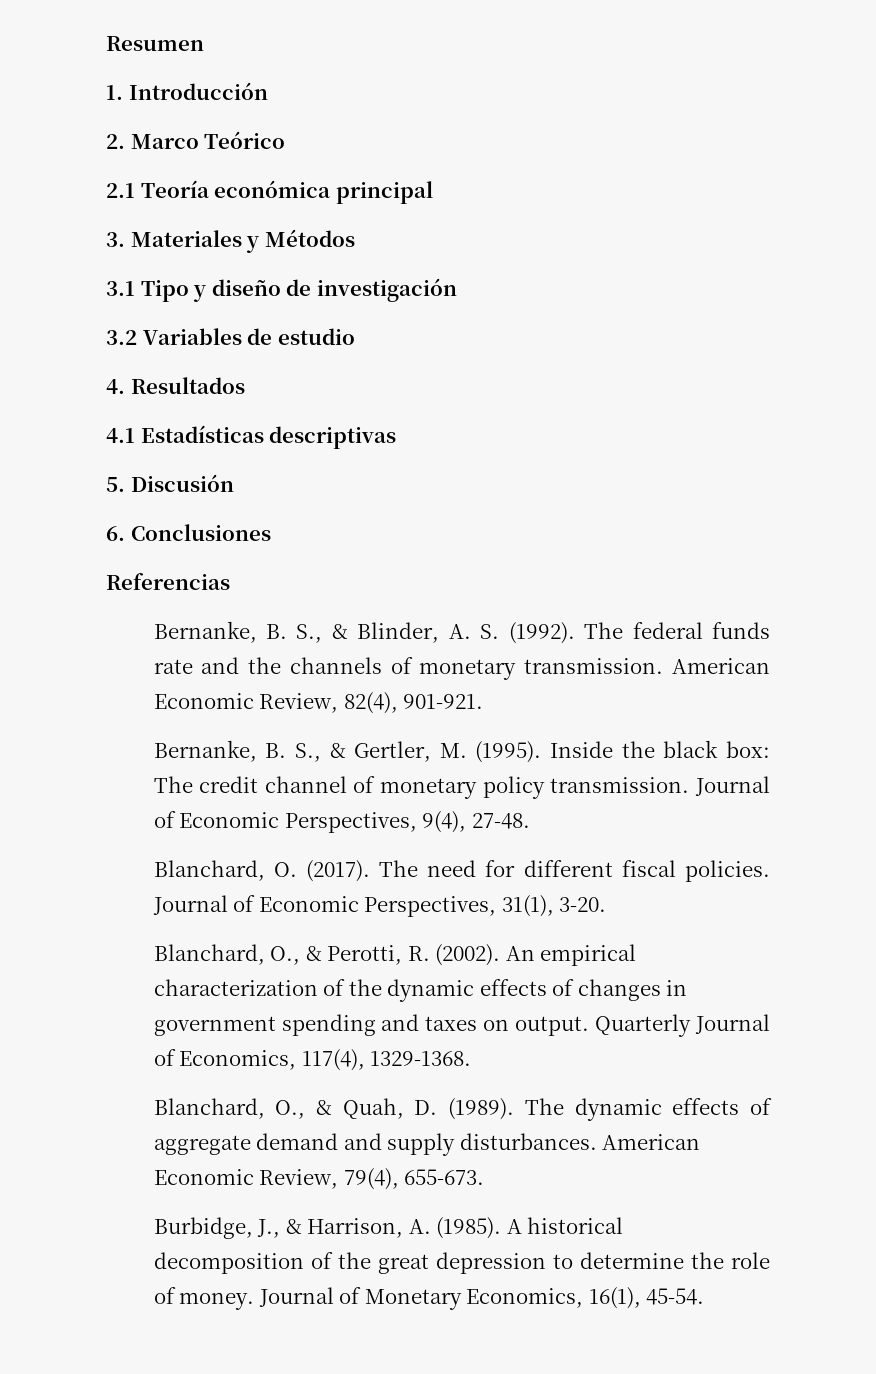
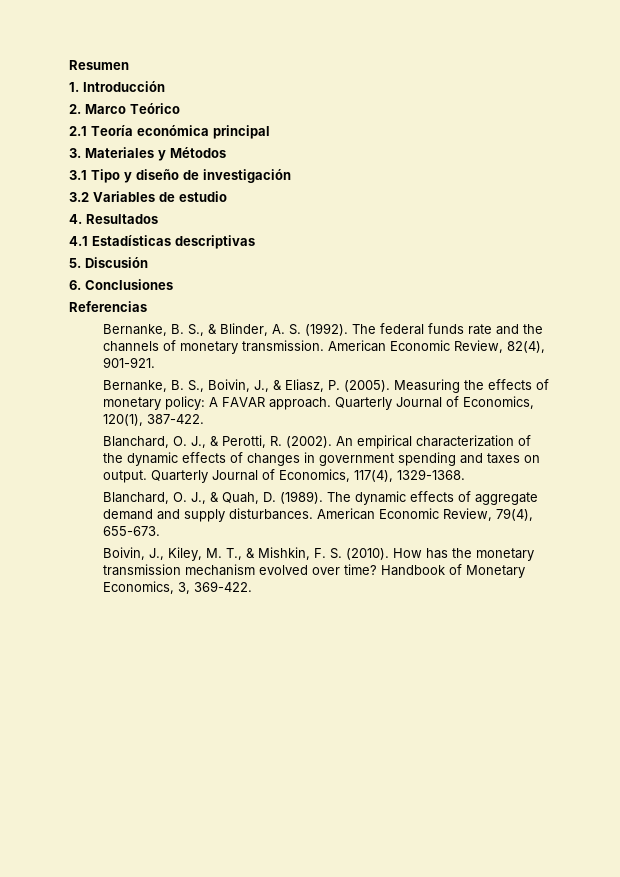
- Bernanke, B. S., & Gertler, M. (1995). Inside the black box: The credit channel of monetary policy transmission. Journal of Economic Perspectives, 9(4), 27-48.
- Blanchard, O. (2017). The need for different fiscal policies. Journal of Economic Perspectives, 31(1), 3-20.
- Blanchard, O., & Perotti, R. (2002).
+ Bernanke, B. S., Boivin, J., & Eliasz, P. (2005). Measuring the effects of monetary policy: A FAVAR approach. Quarterly Journal of Economics, 120(1), 387-422.
+ Blanchard, O. J., & Perotti, R. (2002).
- Blanchard, O., & Quah, D. (1989).
+ Blanchard, O. J., & Quah, D. (1989).
- Burbidge, J., & Harrison, A. (1985). A historical decomposition of the great depression to determine the role of money. Journal of Monetary Economics, 16(1), 45-54.
+ Boivin, J., Kiley, M. T., & Mishkin, F. S. (2010). How has the monetary transmission mechanism evolved over time? Handbook of Monetary Economics, 3, 369-422.

